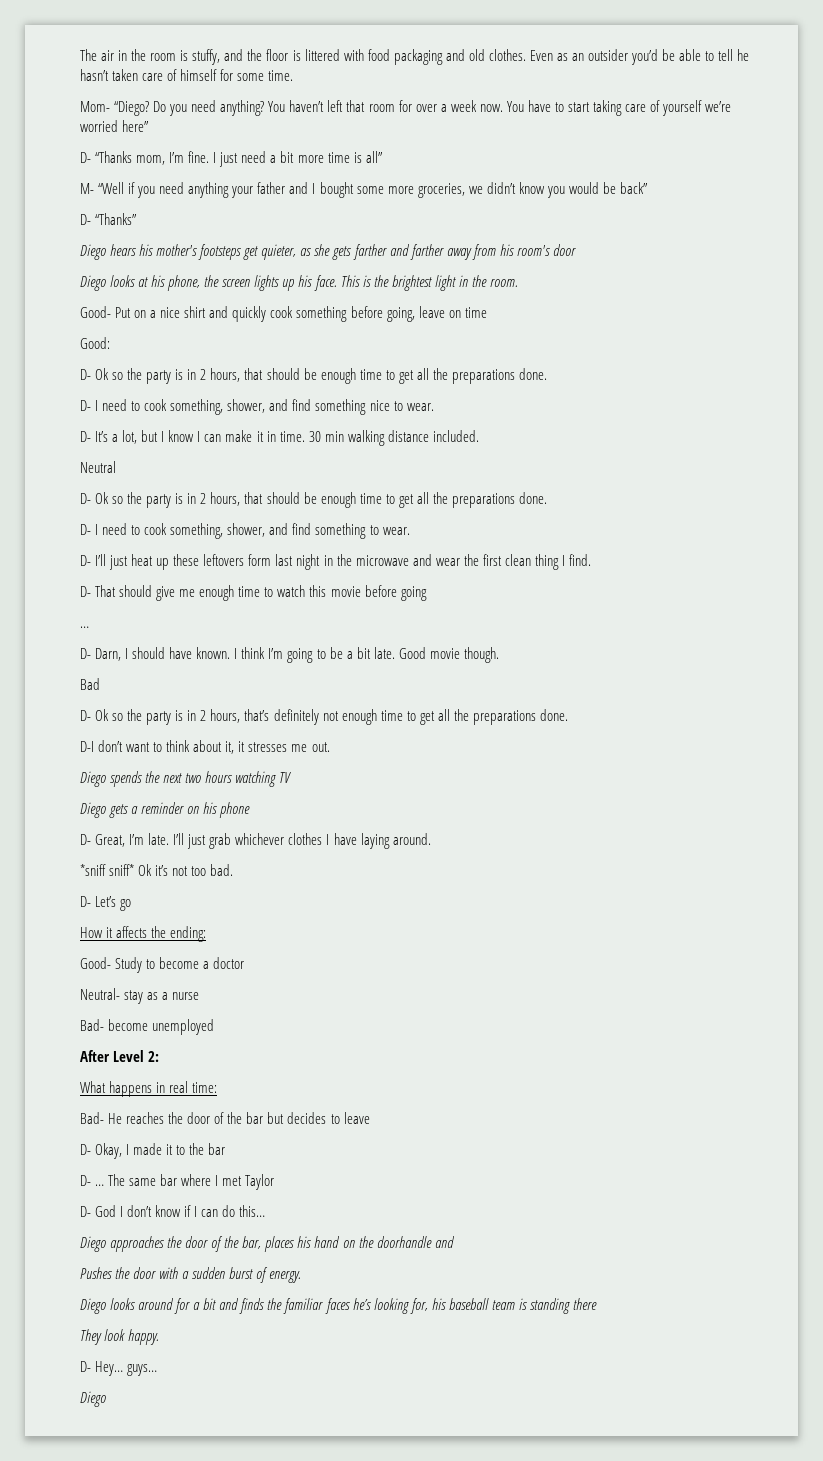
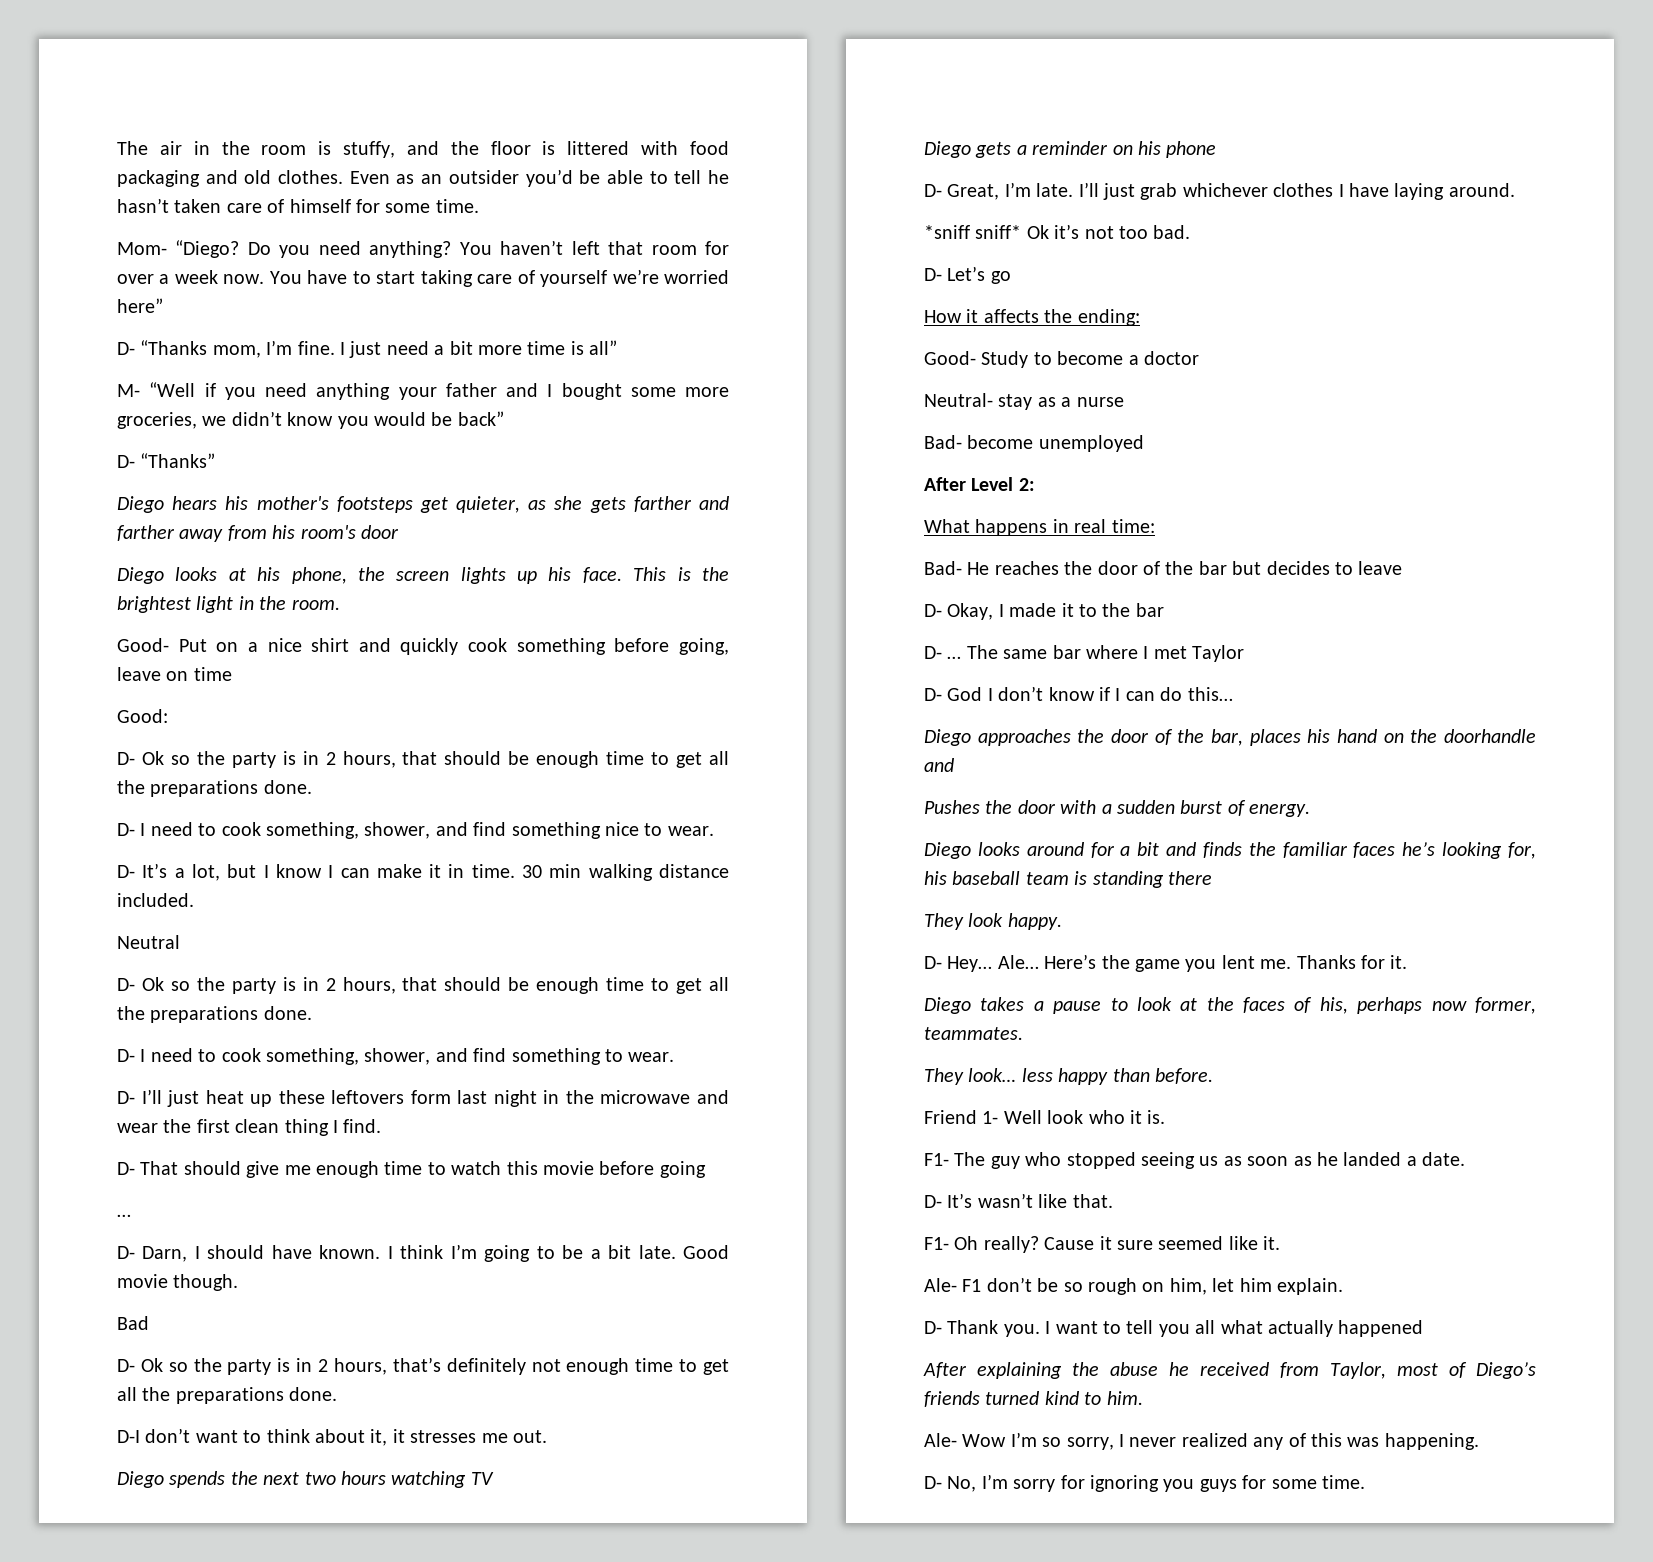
- D- Hey… guys…
- Diego
+ D- Hey… Ale… Here’s the game you lent me. Thanks for it.
+ Diego takes a pause to look at the faces of his, perhaps now former, teammates.
+ They look… less happy than before.
+ Friend 1- Well look who it is.
+ F1- The guy who stopped seeing us as soon as he landed a date.
+ D- It’s wasn’t like that.
+ F1- Oh really? Cause it sure seemed like it.
+ Ale- F1 don’t be so rough on him, let him explain.
+ D- Thank you. I want to tell you all what actually happened
+ After explaining the abuse he received from Taylor, most of Diego’s friends turned kind to him.
+ Ale- Wow I’m so sorry, I never realized any of this was happening.
+ D- No, I’m sorry for ignoring you guys for some time.

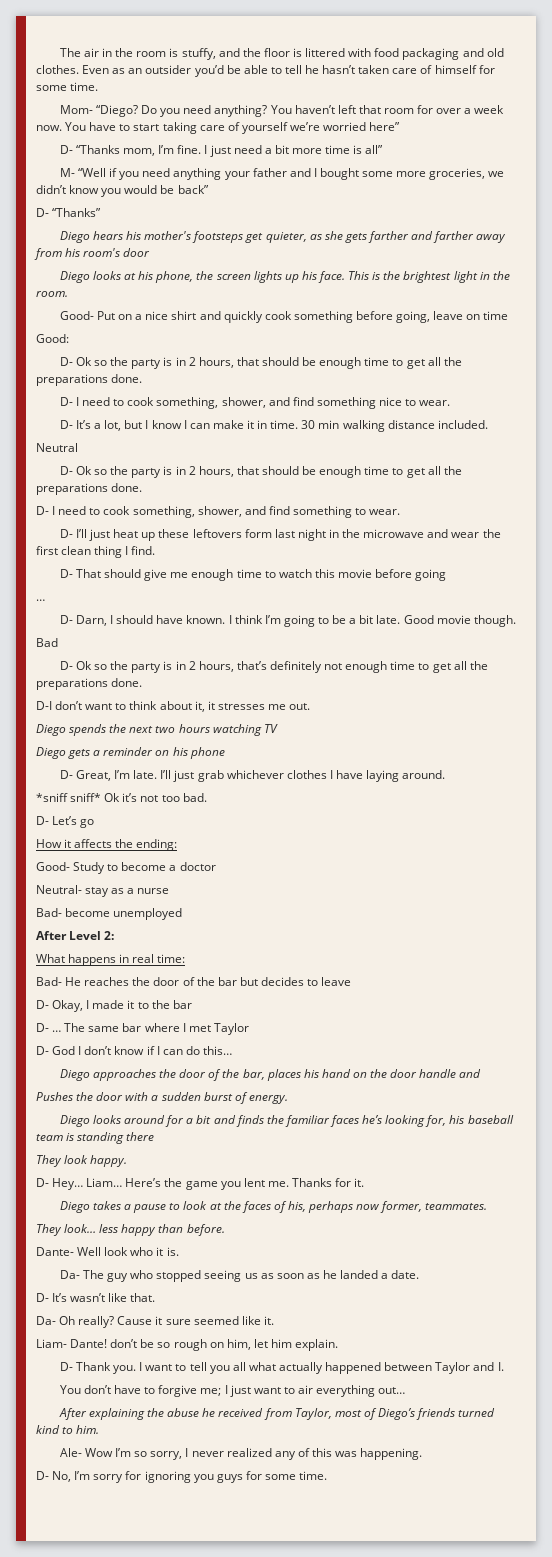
- Diego approaches the door of the bar, places his hand on the doorhandle and
+ Diego approaches the door of the bar, places his hand on the door handle and
- Ale…
+ Liam…
- Friend 1- Well look who it is.
+ Dante- Well look who it is.
- F1- The guy who stopped seeing us as soon as he landed a date.
+ Da- The guy who stopped seeing us as soon as he landed a date.
- F1- Oh really?
+ Da- Oh really?
- Ale- F1 don’t be so rough on him, let him explain.
+ Liam- Dante! don’t be so rough on him, let him explain.
- I want to tell you all what actually happened
+ I want to tell you all what actually happened between Taylor and I.
+ You don’t have to forgive me; I just want to air everything out…

